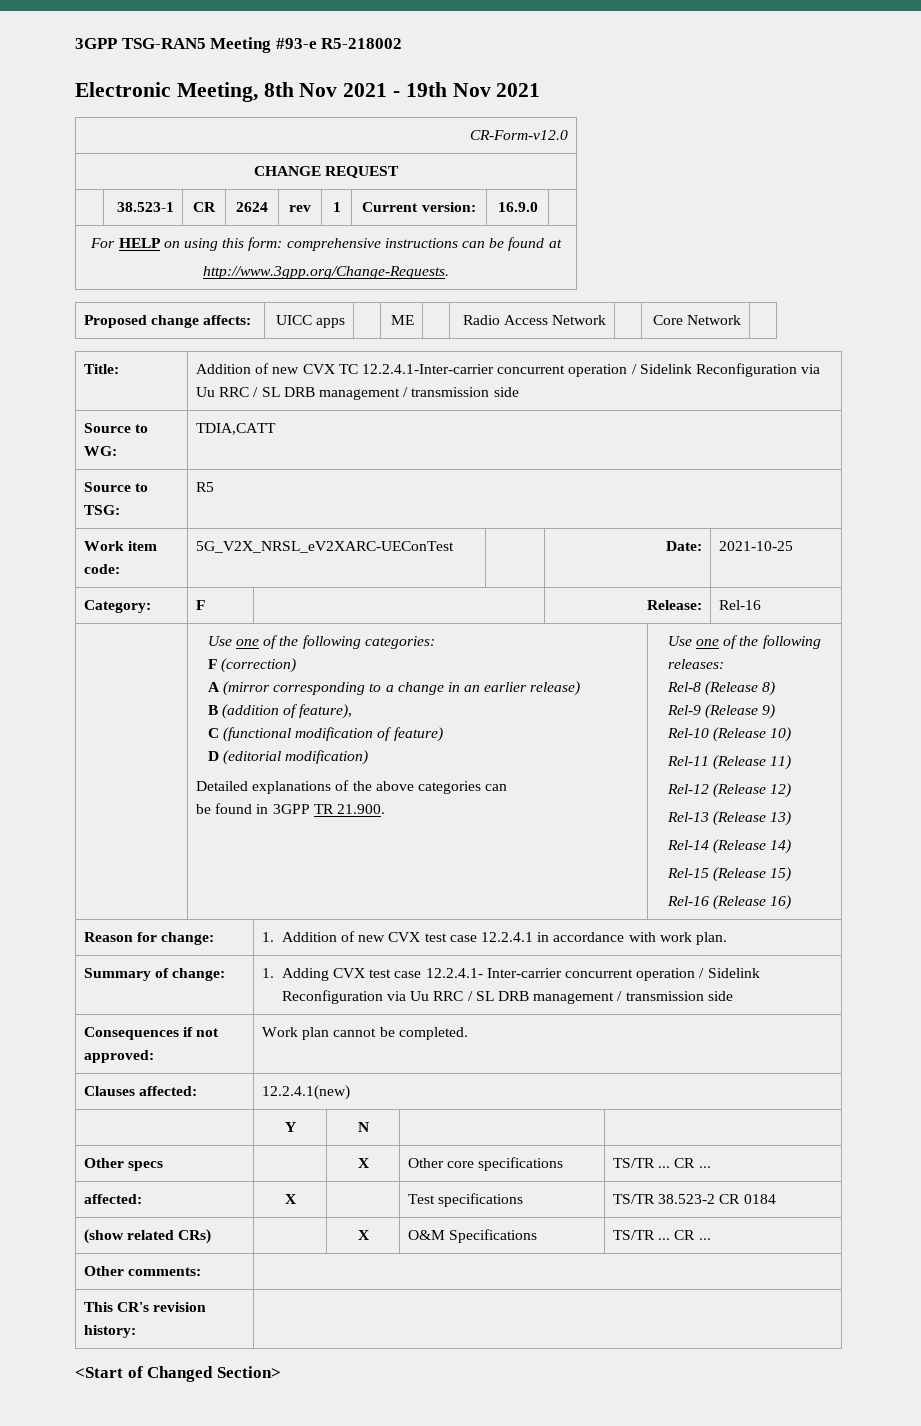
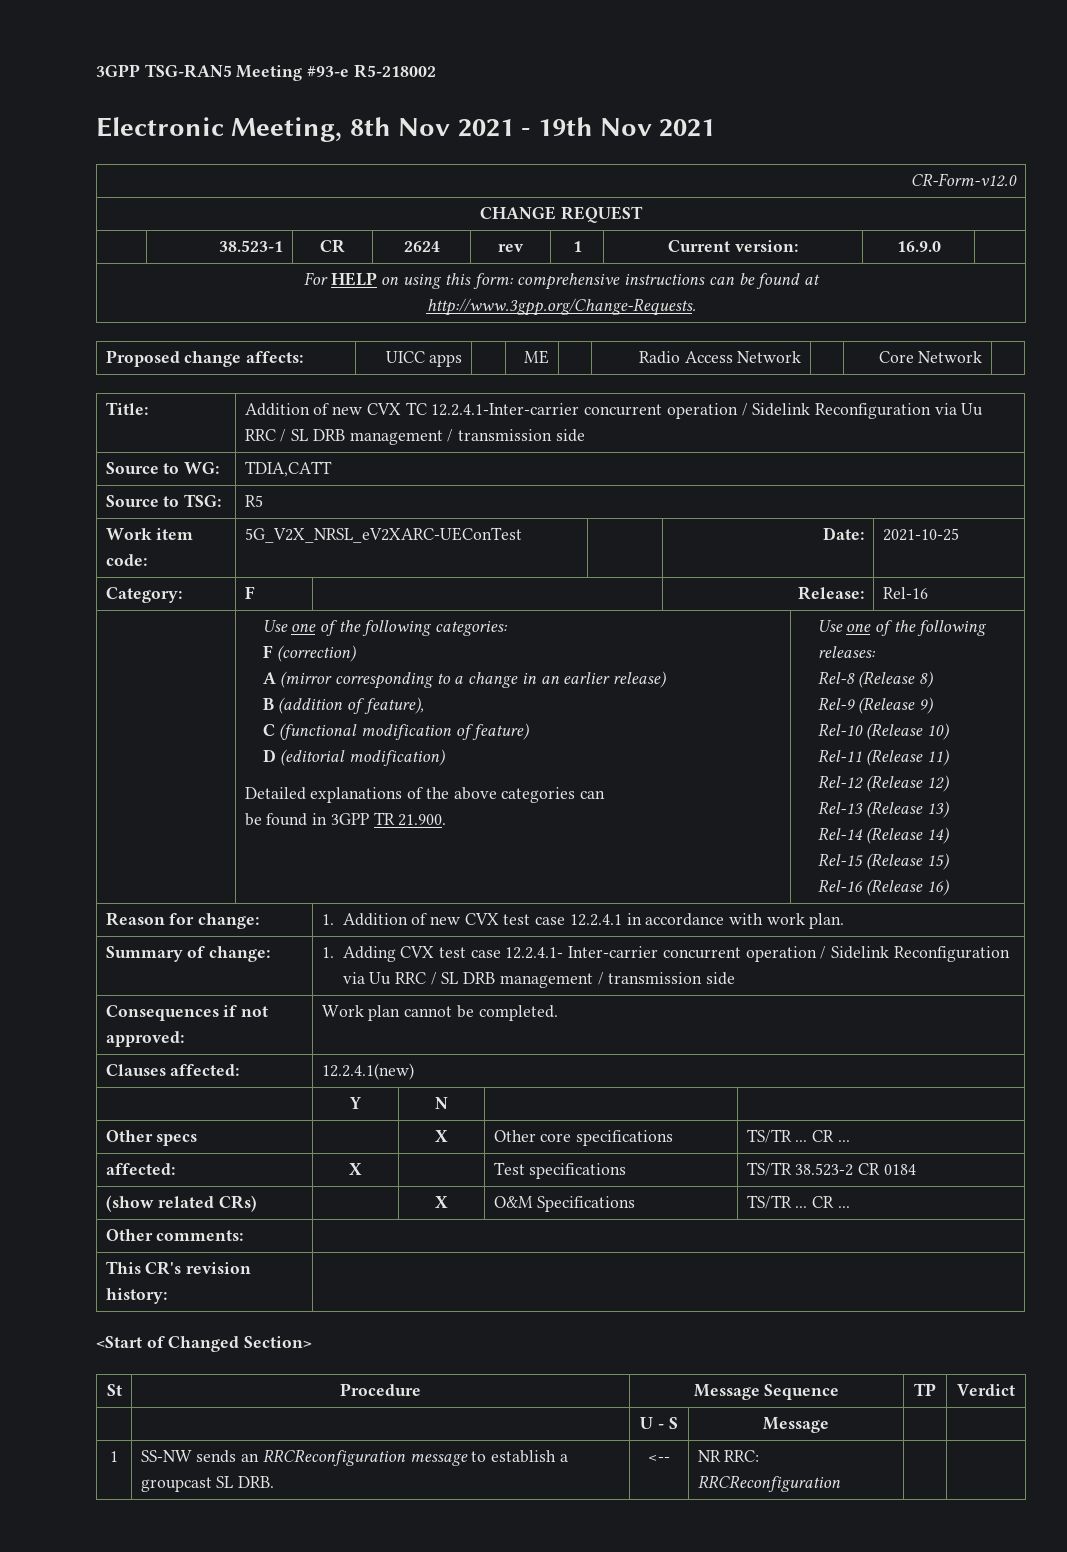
+ St | Procedure | Message Sequence | TP | Verdict
+ | | U - S | Message | |
+ 1 | SS-NW sends an RRCReconfiguration message to establish a groupcast SL DRB. | <-- | NR RRC: RRCReconfiguration | |

